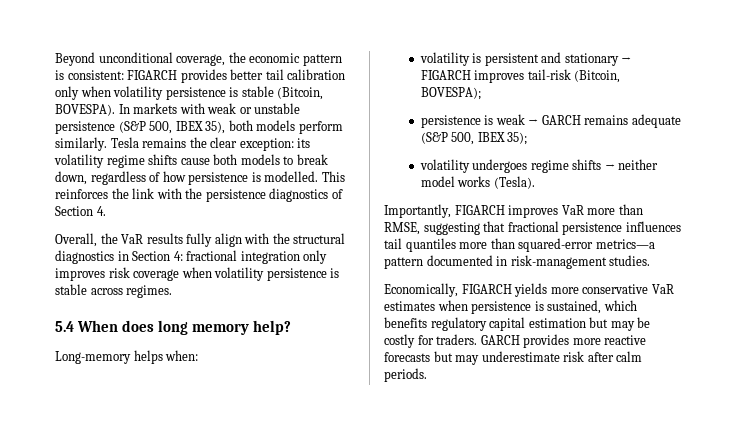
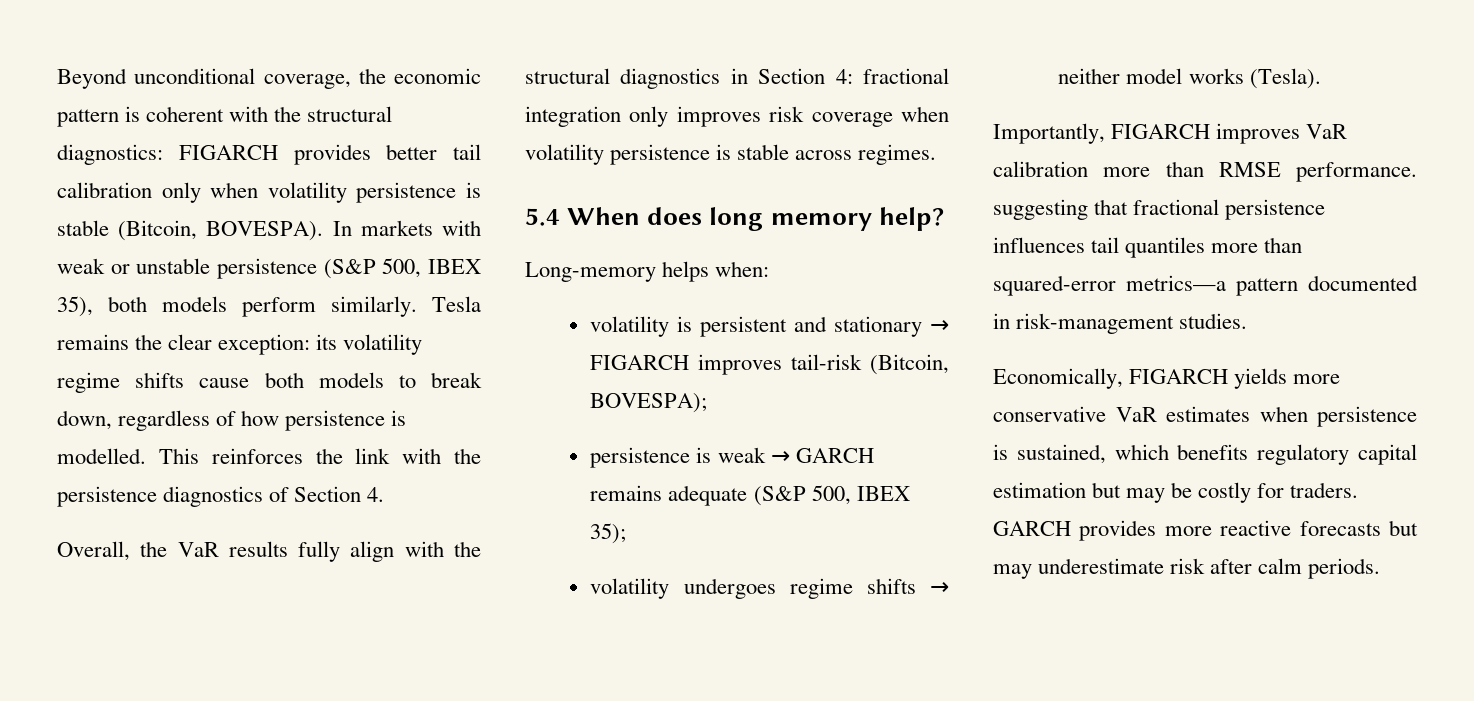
- Beyond unconditional coverage, the economic pattern is consistent: FIGARCH provides better tail calibration only when volatility persistence is stable (Bitcoin, BOVESPA).
+ Beyond unconditional coverage, the economic pattern is coherent with the structural diagnostics: FIGARCH provides better tail calibration only when volatility persistence is stable (Bitcoin, BOVESPA).
- Importantly, FIGARCH improves VaR more than RMSE, suggesting that fractional persistence influences tail quantiles more than squared-error metrics—a pattern documented in risk-management studies.
+ Importantly, FIGARCH improves VaR calibration more than RMSE performance. suggesting that fractional persistence influences tail quantiles more than squared-error metrics—a pattern documented in risk-management studies.

